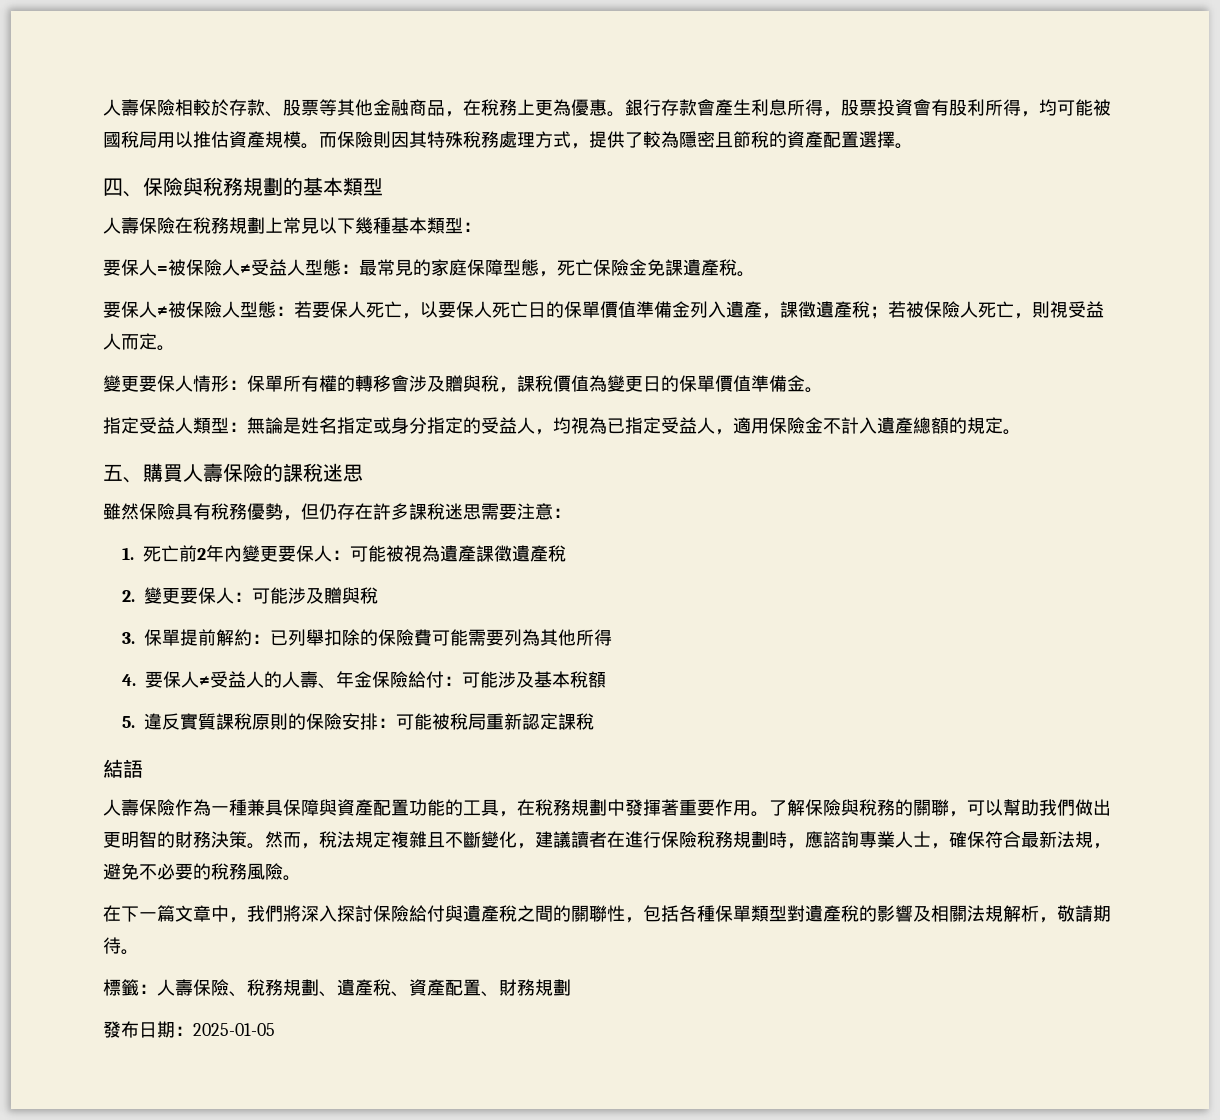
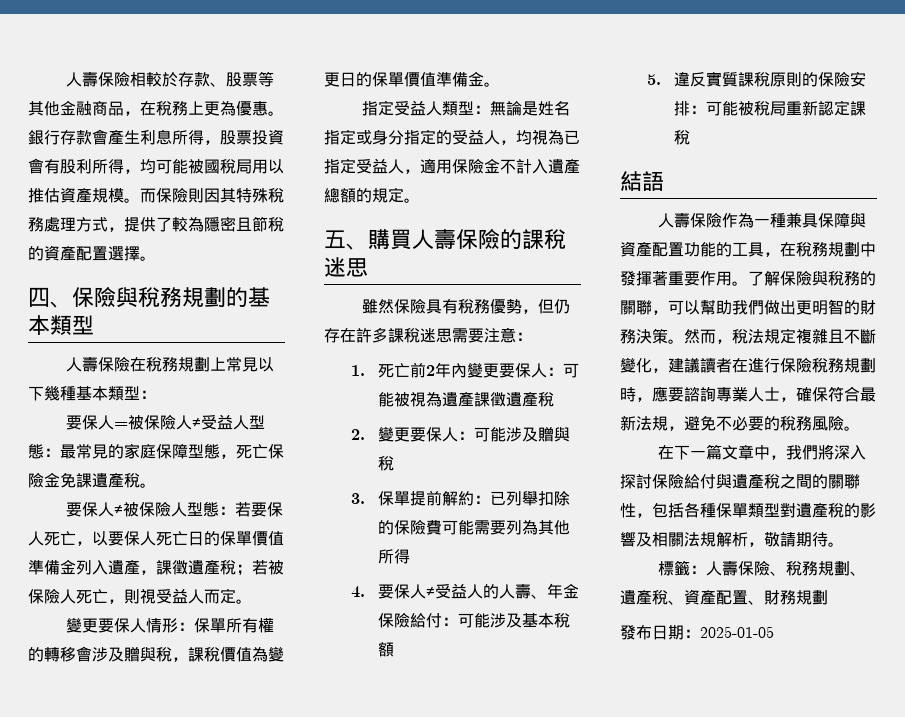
- 然而，稅法規定複雜且不斷變化，建議讀者在進行保險稅務規劃時，應諮詢專業人士，確保符合最新法規，避免不必要的稅務風險。
+ 然而，稅法規定複雜且不斷變化，建議讀者在進行保險稅務規劃時，應要諮詢專業人士，確保符合最新法規，避免不必要的稅務風險。

